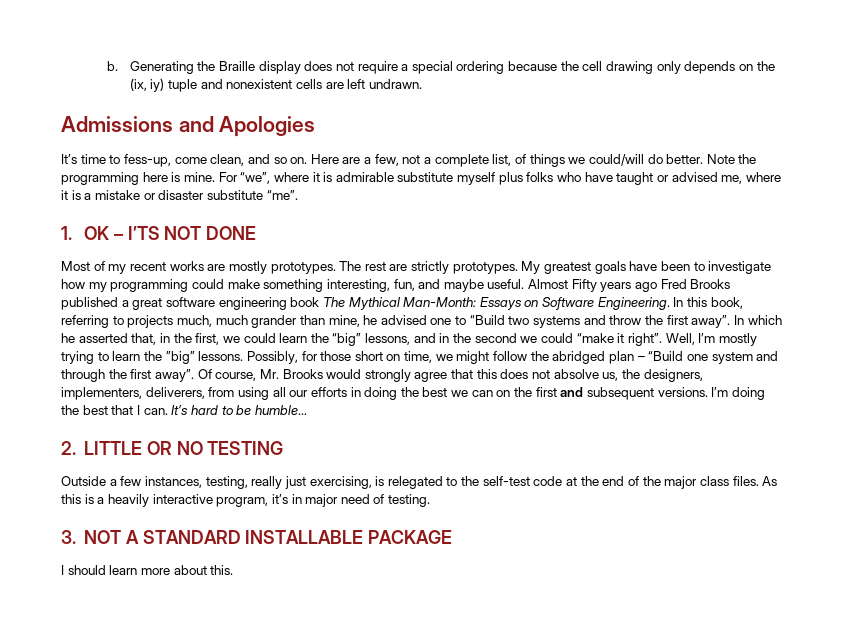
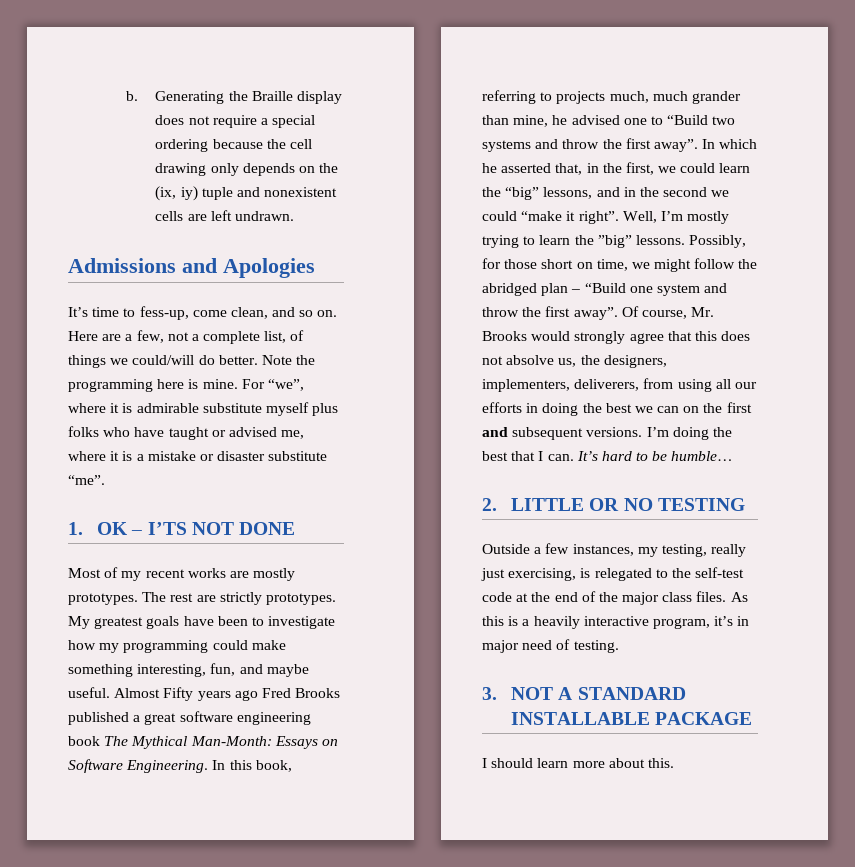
- Possibly, for those short on time, we might follow the abridged plan – “Build one system and through the first away”.
+ Possibly, for those short on time, we might follow the abridged plan – “Build one system and throw the first away”.
- Outside a few instances, testing, really just exercising, is relegated to the self-test code at the end of the major class files.
+ Outside a few instances, my testing, really just exercising, is relegated to the self-test code at the end of the major class files.

